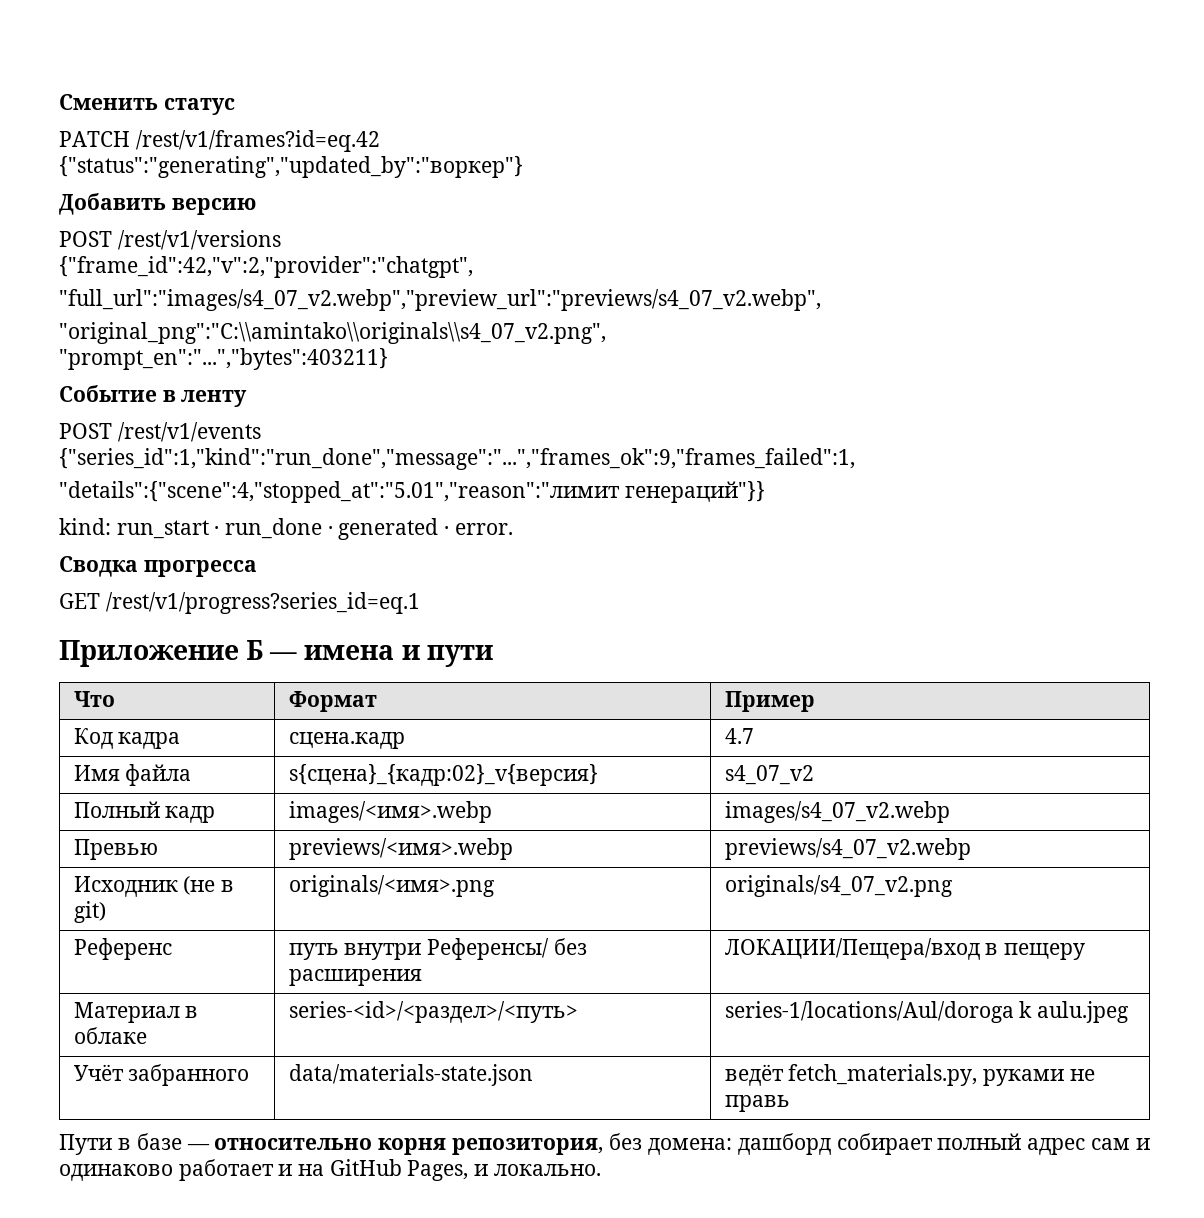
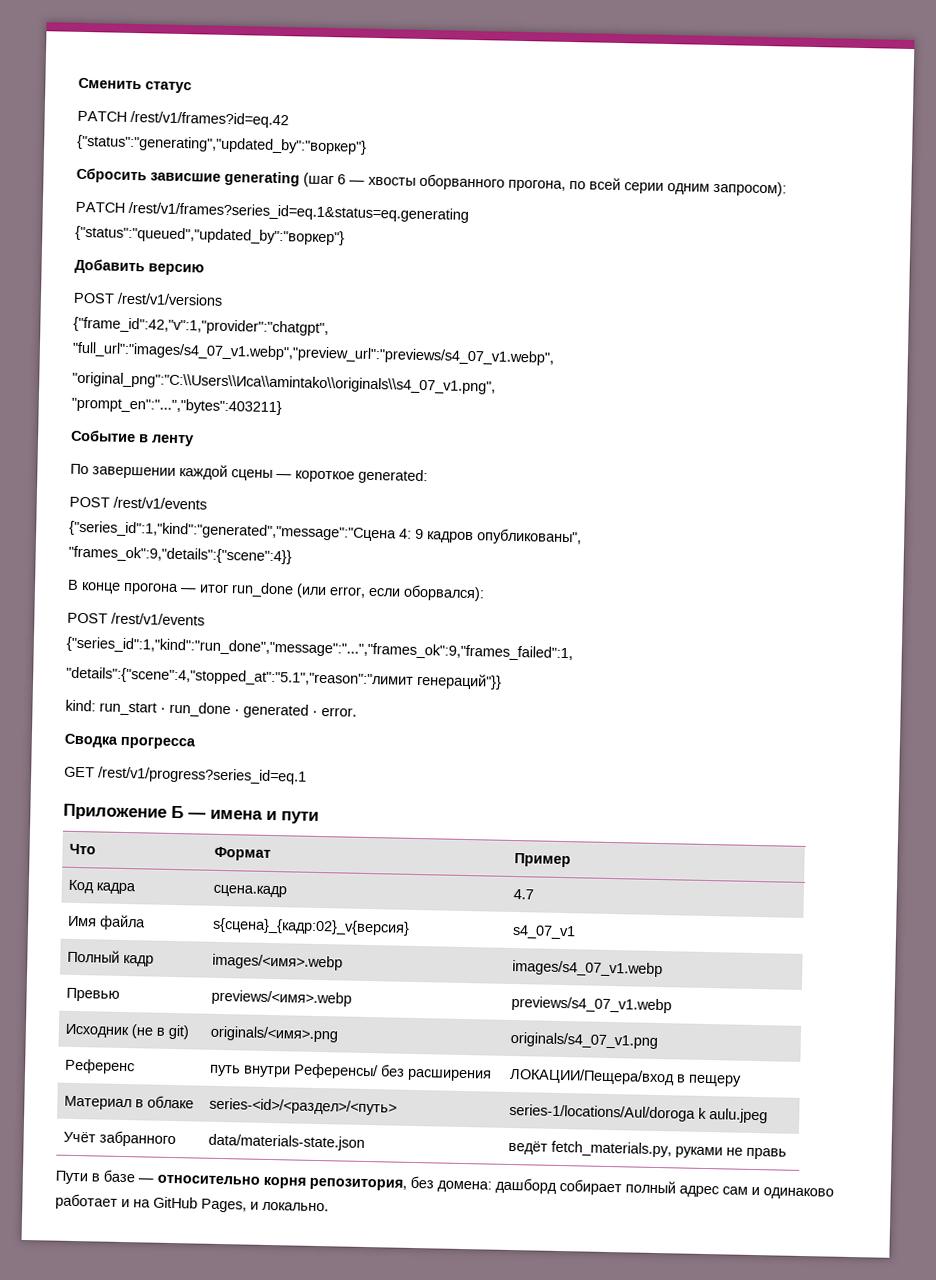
+ Сбросить зависшие generating (шаг 6 — хвосты оборванного прогона, по всей серии одним запросом):
+ PATCH /rest/v1/frames?series_id=eq.1&status=eq.generating
+ {"status":"queued","updated_by":"воркер"}
- {"frame_id":42,"v":2,"provider":"chatgpt",
- "full_url":"images/s4_07_v2.webp","preview_url":"previews/s4_07_v2.webp",
- "original_png":"C:\\amintako\\originals\\s4_07_v2.png",
+ {"frame_id":42,"v":1,"provider":"chatgpt",
+ "full_url":"images/s4_07_v1.webp","preview_url":"previews/s4_07_v1.webp",
+ "original_png":"C:\\Users\\Иса\\amintako\\originals\\s4_07_v1.png",
+ По завершении каждой сцены — короткое generated:
+ POST /rest/v1/events
+ {"series_id":1,"kind":"generated","message":"Сцена 4: 9 кадров опубликованы",
+ "frames_ok":9,"details":{"scene":4}}
+ В конце прогона — итог run_done (или error, если оборвался):
- "details":{"scene":4,"stopped_at":"5.01","reason":"лимит генераций"}}
+ "details":{"scene":4,"stopped_at":"5.1","reason":"лимит генераций"}}
- Имя файла | s{сцена}_{кадр:02}_v{версия} | s4_07_v2
+ Имя файла | s{сцена}_{кадр:02}_v{версия} | s4_07_v1
- Полный кадр | images/<имя>.webp | images/s4_07_v2.webp
+ Полный кадр | images/<имя>.webp | images/s4_07_v1.webp
- Превью | previews/<имя>.webp | previews/s4_07_v2.webp
+ Превью | previews/<имя>.webp | previews/s4_07_v1.webp
- Исходник (не в git) | originals/<имя>.png | originals/s4_07_v2.png
+ Исходник (не в git) | originals/<имя>.png | originals/s4_07_v1.png

